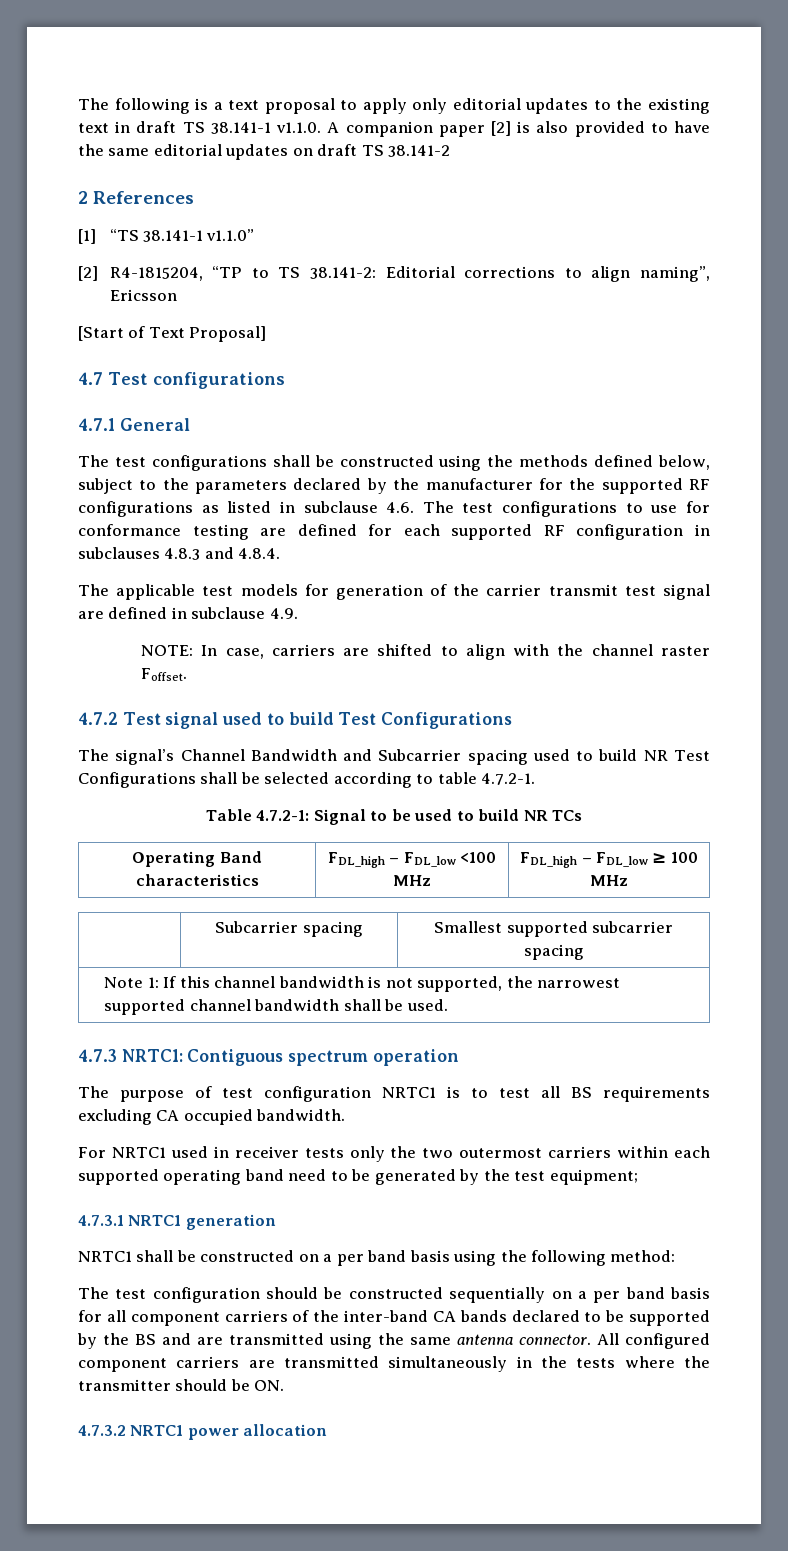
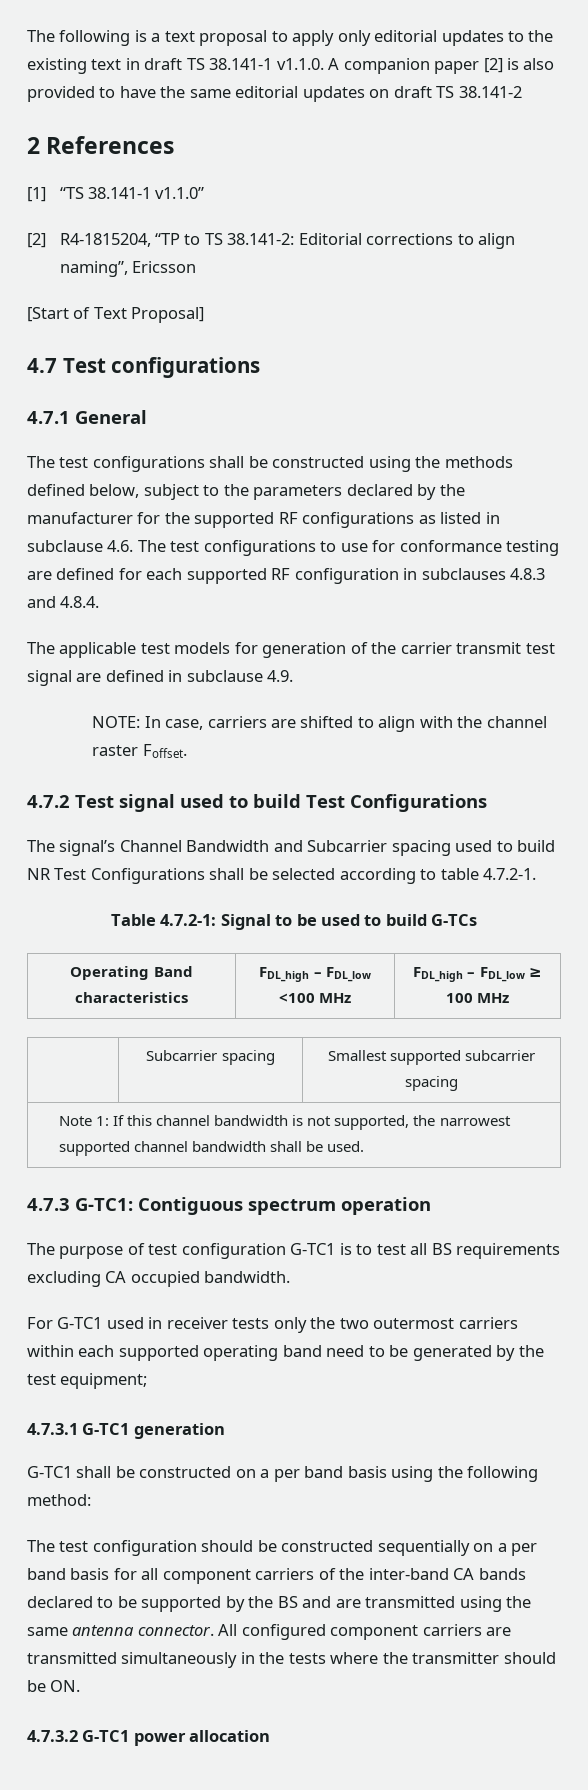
- Table 4.7.2-1: Signal to be used to build NR TCs
+ Table 4.7.2-1: Signal to be used to build G-TCs
- 4.7.3 NRTC1: Contiguous spectrum operation
+ 4.7.3 G-TC1: Contiguous spectrum operation
- The purpose of test configuration NRTC1 is to test all BS requirements excluding CA occupied bandwidth.
+ The purpose of test configuration G-TC1 is to test all BS requirements excluding CA occupied bandwidth.
- For NRTC1 used in receiver tests only the two outermost carriers within each supported operating band need to be generated by the test equipment;
+ For G-TC1 used in receiver tests only the two outermost carriers within each supported operating band need to be generated by the test equipment;
- 4.7.3.1 NRTC1 generation
+ 4.7.3.1 G-TC1 generation
- NRTC1 shall be constructed on a per band basis using the following method:
+ G-TC1 shall be constructed on a per band basis using the following method:
- 4.7.3.2 NRTC1 power allocation
+ 4.7.3.2 G-TC1 power allocation

